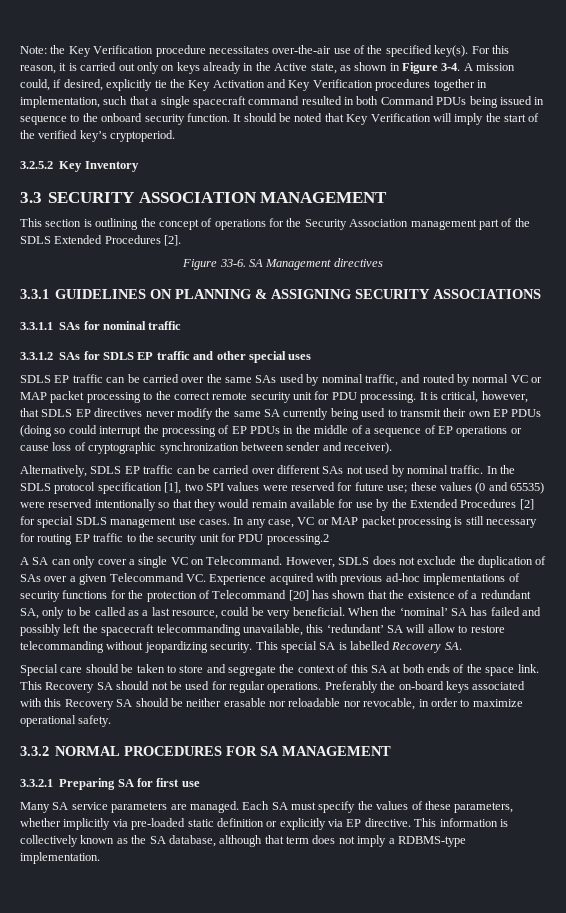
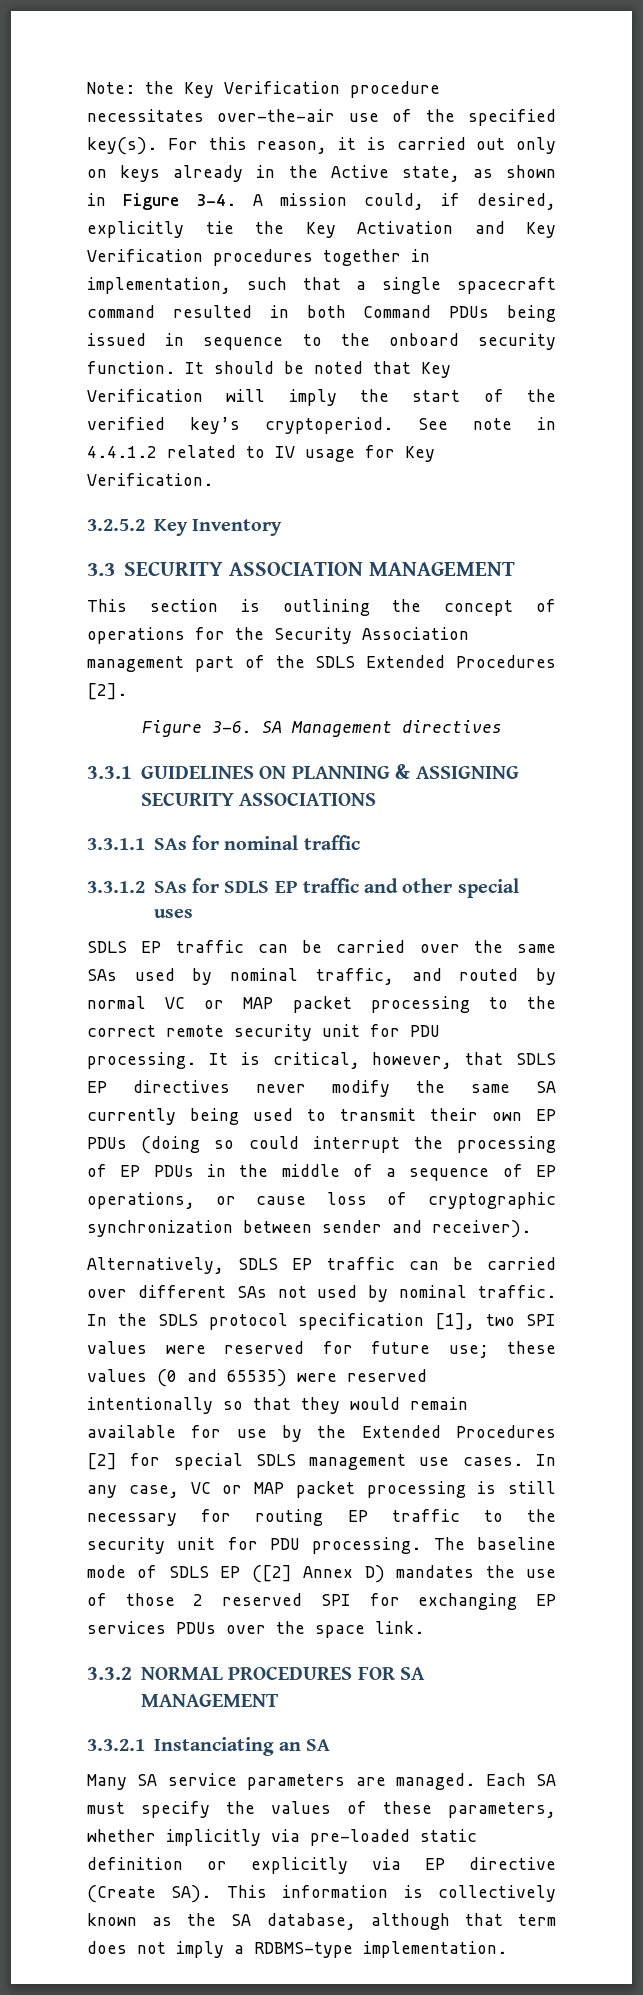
+ See note in 4.4.1.2 related to IV usage for Key Verification.
- Figure 33-6.
+ Figure 3-6.
- It is critical, however, that SDLS EP directives never modify the same SA currently being used to transmit their own EP PDUs (doing so could interrupt the processing of EP PDUs in the middle of a sequence of EP operations or cause loss of cryptographic synchronization between sender and receiver).
+ It is critical, however, that SDLS EP directives never modify the same SA currently being used to transmit their own EP PDUs (doing so could interrupt the processing of EP PDUs in the middle of a sequence of EP operations, or cause loss of cryptographic synchronization between sender and receiver).
- In any case, VC or MAP packet processing is still necessary for routing EP traffic to the security unit for PDU processing.2
- A SA can only cover a single VC on Telecommand. However, SDLS does not exclude the duplication of SAs over a given Telecommand VC. Experience acquired with previous ad-hoc implementations of security functions for the protection of Telecommand [20] has shown that the existence of a redundant SA, only to be called as a last resource, could be very beneficial. When the ‘nominal’ SA has failed and possibly left the spacecraft telecommanding unavailable, this ‘redundant’ SA will allow to restore telecommanding without jeopardizing security. This special SA is labelled Recovery SA.
- Special care should be taken to store and segregate the context of this SA at both ends of the space link. This Recovery SA should not be used for regular operations. Preferably the on-board keys associated with this Recovery SA should be neither erasable nor reloadable nor revocable, in order to maximize operational safety.
+ In any case, VC or MAP packet processing is still necessary for routing EP traffic to the security unit for PDU processing. The baseline mode of SDLS EP ([2] Annex D) mandates the use of those 2 reserved SPI for exchanging EP services PDUs over the space link.
- 3.3.2.1 Preparing SA for first use
+ 3.3.2.1 Instanciating an SA
- Each SA must specify the values of these parameters, whether implicitly via pre-loaded static definition or explicitly via EP directive. This information is collectively known as the SA database, although that term does not imply a RDBMS-type implementation.
+ Each SA must specify the values of these parameters, whether implicitly via pre-loaded static definition or explicitly via EP directive (Create SA). This information is collectively known as the SA database, although that term does not imply a RDBMS-type implementation.

